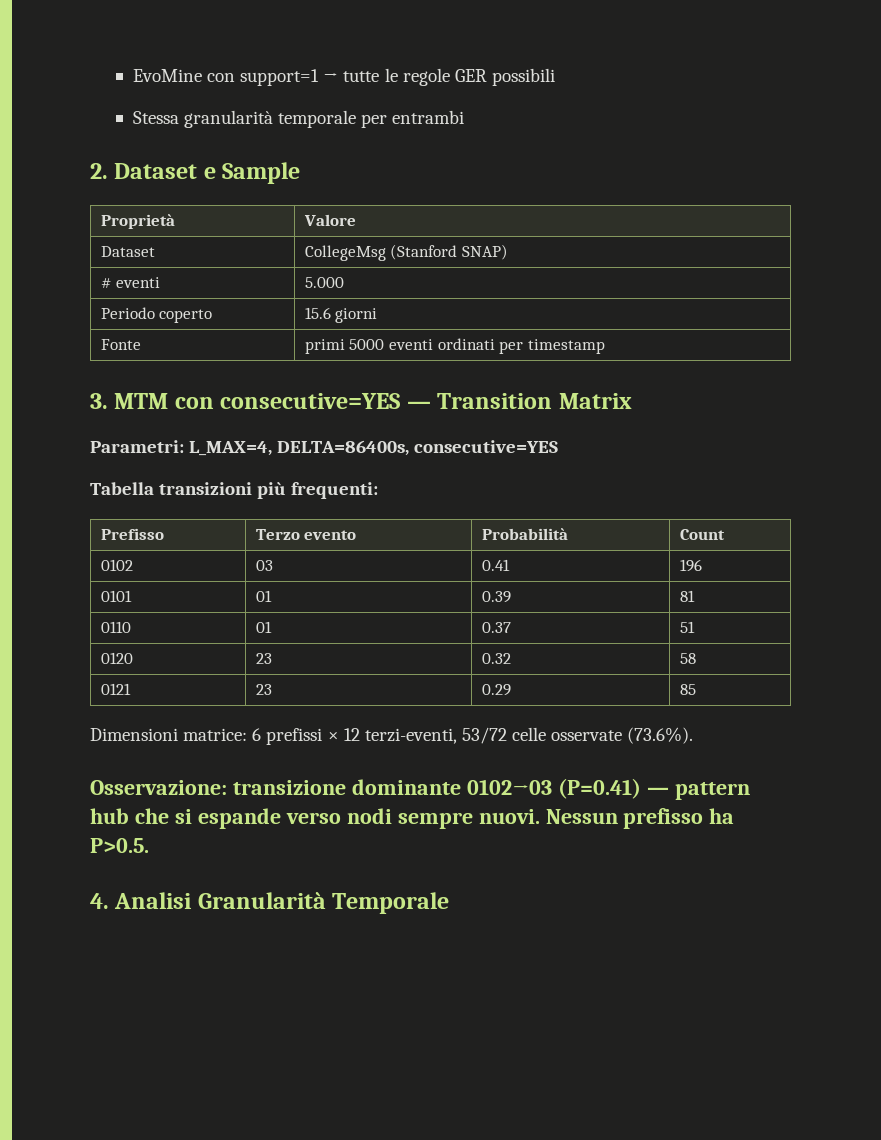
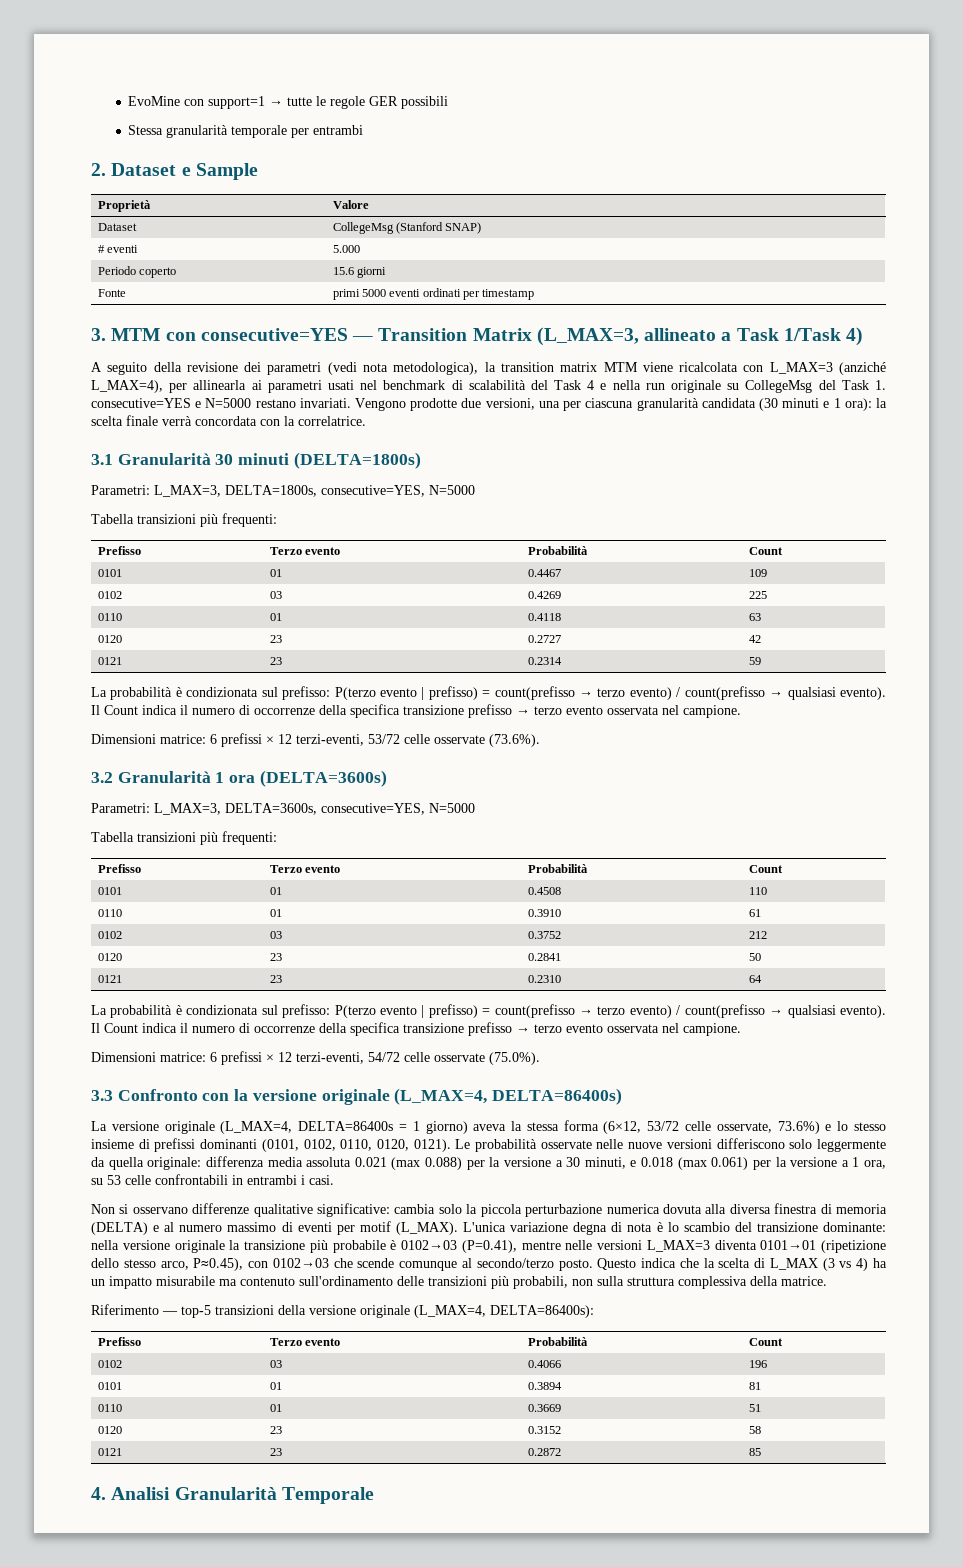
- 3. MTM con consecutive=YES — Transition Matrix
- Parametri: L_MAX=4, DELTA=86400s, consecutive=YES
+ 3. MTM con consecutive=YES — Transition Matrix (L_MAX=3, allineato a Task 1/Task 4)
+ A seguito della revisione dei parametri (vedi nota metodologica), la transition matrix MTM viene ricalcolata con L_MAX=3 (anziché L_MAX=4), per allinearla ai parametri usati nel benchmark di scalabilità del Task 4 e nella run originale su CollegeMsg del Task 1. consecutive=YES e N=5000 restano invariati. Vengono prodotte due versioni, una per ciascuna granularità candidata (30 minuti e 1 ora): la scelta finale verrà concordata con la correlatrice.
+ 3.1 Granularità 30 minuti (DELTA=1800s)
+ Parametri: L_MAX=3, DELTA=1800s, consecutive=YES, N=5000
  Tabella transizioni più frequenti:
  Prefisso | Terzo evento | Probabilità | Count
- 0102 | 03 | 0.41 | 196
- 0101 | 01 | 0.39 | 81
- 0110 | 01 | 0.37 | 51
- 0120 | 23 | 0.32 | 58
- 0121 | 23 | 0.29 | 85
+ 0101 | 01 | 0.4467 | 109
+ 0102 | 03 | 0.4269 | 225
+ 0110 | 01 | 0.4118 | 63
+ 0120 | 23 | 0.2727 | 42
+ 0121 | 23 | 0.2314 | 59
+ La probabilità è condizionata sul prefisso: P(terzo evento | prefisso) = count(prefisso → terzo evento) / count(prefisso → qualsiasi evento). Il Count indica il numero di occorrenze della specifica transizione prefisso → terzo evento osservata nel campione.
- Osservazione: transizione dominante 0102→03 (P=0.41) — pattern hub che si espande verso nodi sempre nuovi. Nessun prefisso ha P>0.5.
+ 3.2 Granularità 1 ora (DELTA=3600s)
+ Parametri: L_MAX=3, DELTA=3600s, consecutive=YES, N=5000
+ Tabella transizioni più frequenti:
+ Prefisso | Terzo evento | Probabilità | Count
+ 0101 | 01 | 0.4508 | 110
+ 0110 | 01 | 0.3910 | 61
+ 0102 | 03 | 0.3752 | 212
+ 0120 | 23 | 0.2841 | 50
+ 0121 | 23 | 0.2310 | 64
+ La probabilità è condizionata sul prefisso: P(terzo evento | prefisso) = count(prefisso → terzo evento) / count(prefisso → qualsiasi evento). Il Count indica il numero di occorrenze della specifica transizione prefisso → terzo evento osservata nel campione.
+ Dimensioni matrice: 6 prefissi × 12 terzi-eventi, 54/72 celle osservate (75.0%).
+ 3.3 Confronto con la versione originale (L_MAX=4, DELTA=86400s)
+ La versione originale (L_MAX=4, DELTA=86400s = 1 giorno) aveva la stessa forma (6×12, 53/72 celle osservate, 73.6%) e lo stesso insieme di prefissi dominanti (0101, 0102, 0110, 0120, 0121). Le probabilità osservate nelle nuove versioni differiscono solo leggermente da quella originale: differenza media assoluta 0.021 (max 0.088) per la versione a 30 minuti, e 0.018 (max 0.061) per la versione a 1 ora, su 53 celle confrontabili in entrambi i casi.
+ Non si osservano differenze qualitative significative: cambia solo la piccola perturbazione numerica dovuta alla diversa finestra di memoria (DELTA) e al numero massimo di eventi per motif (L_MAX). L'unica variazione degna di nota è lo scambio del transizione dominante: nella versione originale la transizione più probabile è 0102→03 (P=0.41), mentre nelle versioni L_MAX=3 diventa 0101→01 (ripetizione dello stesso arco, P≈0.45), con 0102→03 che scende comunque al secondo/terzo posto. Questo indica che la scelta di L_MAX (3 vs 4) ha un impatto misurabile ma contenuto sull'ordinamento delle transizioni più probabili, non sulla struttura complessiva della matrice.
+ Riferimento — top-5 transizioni della versione originale (L_MAX=4, DELTA=86400s):
+ Prefisso | Terzo evento | Probabilità | Count
+ 0102 | 03 | 0.4066 | 196
+ 0101 | 01 | 0.3894 | 81
+ 0110 | 01 | 0.3669 | 51
+ 0120 | 23 | 0.3152 | 58
+ 0121 | 23 | 0.2872 | 85

